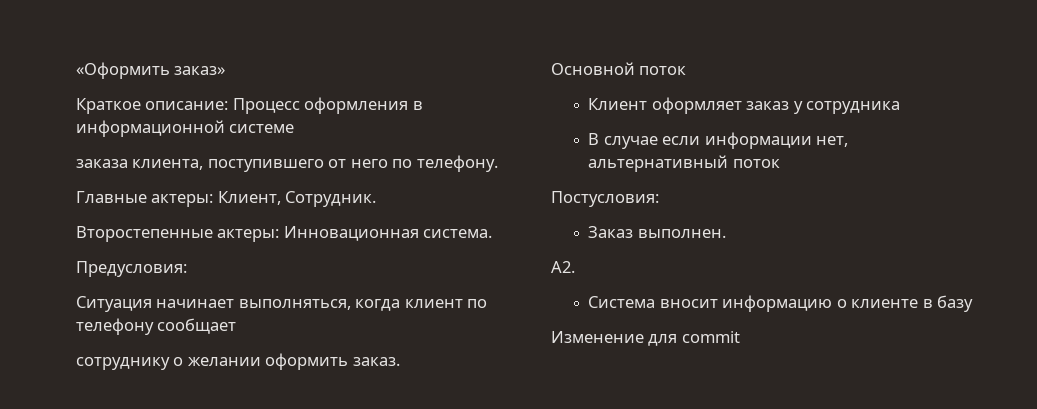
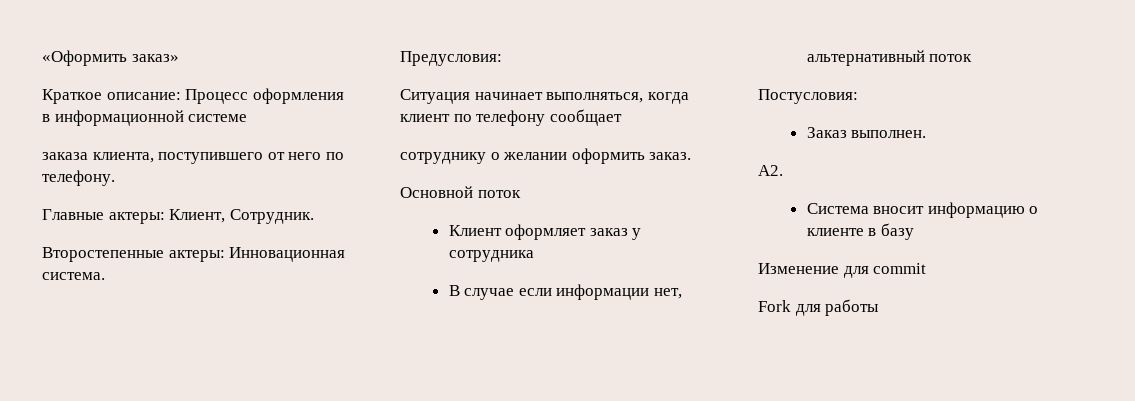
+ Fork для работы

